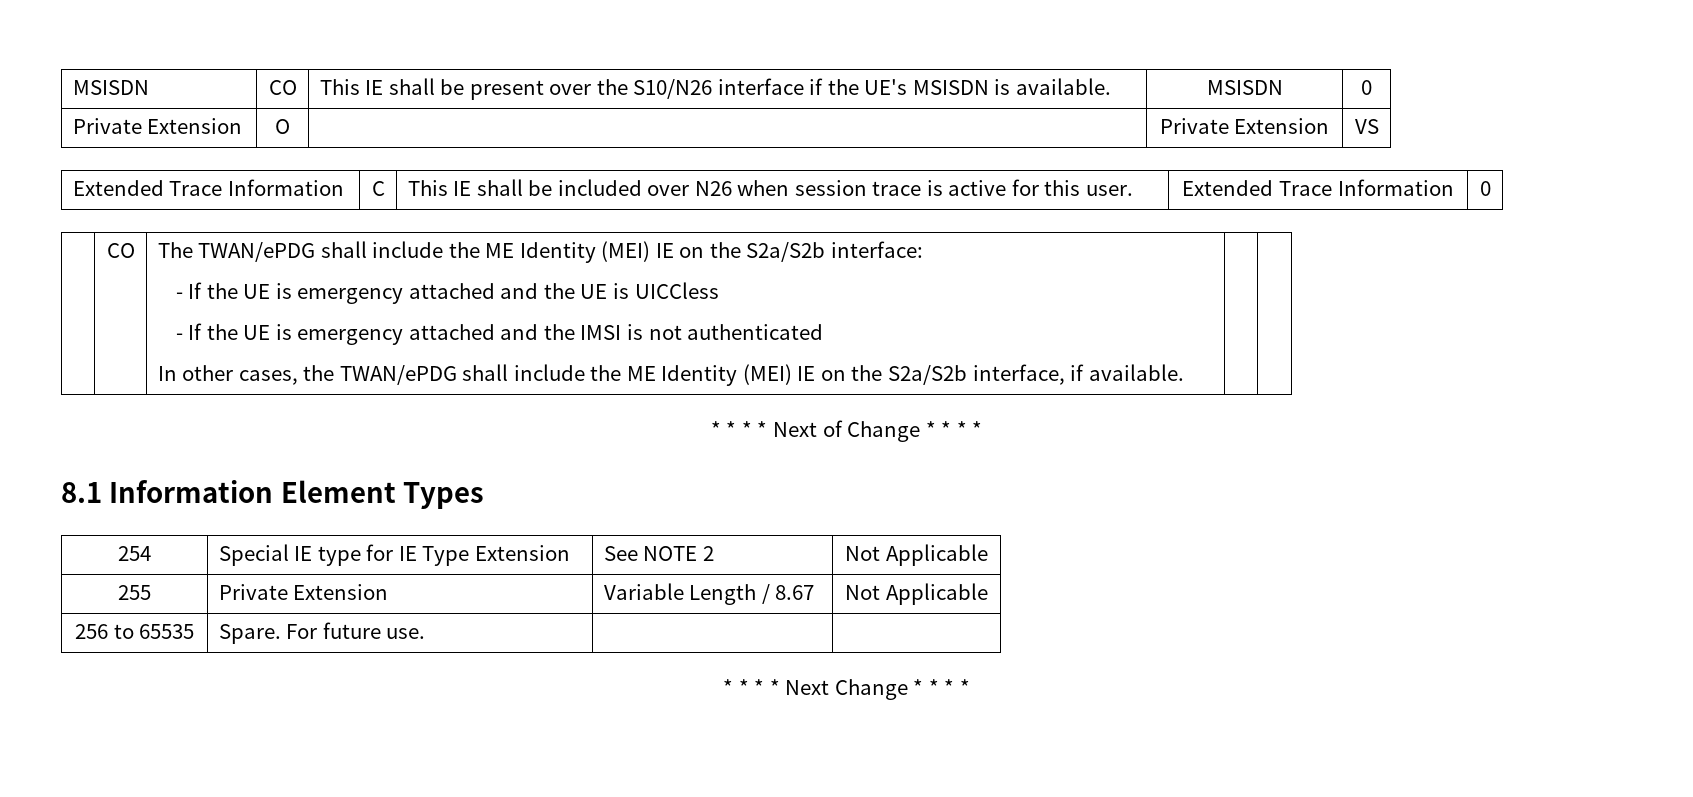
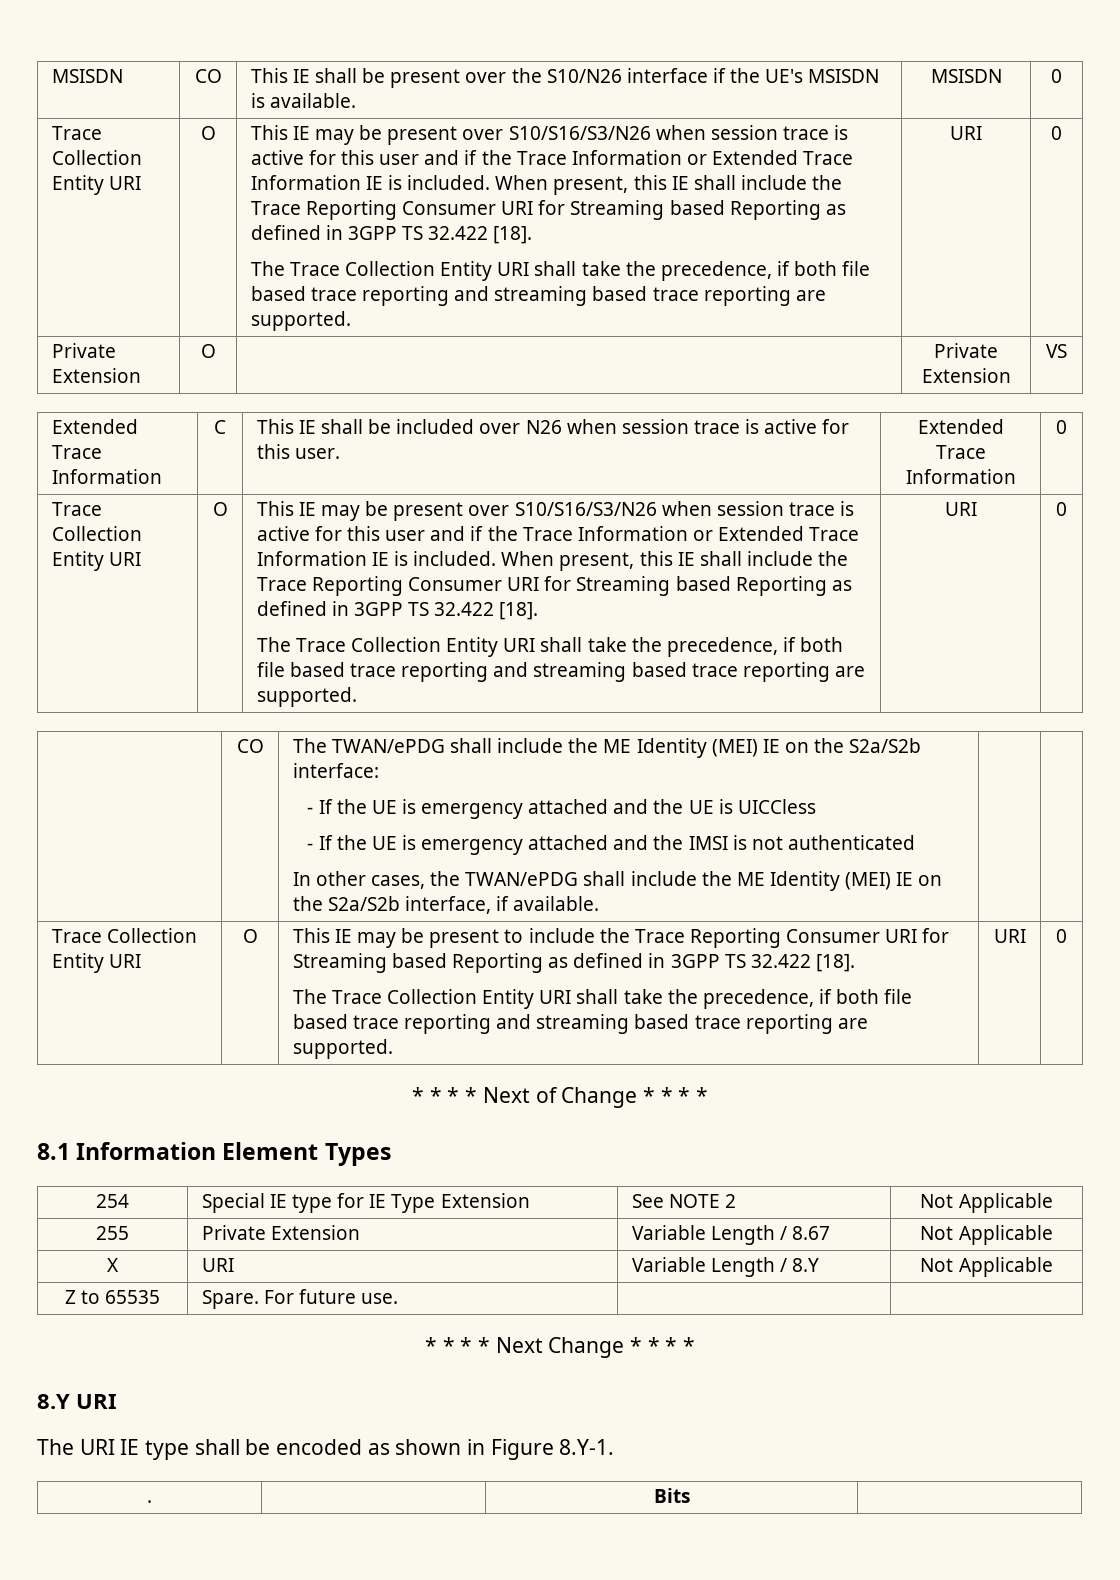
  MSISDN | CO | This IE shall be present over the S10/N26 interface if the UE's MSISDN is available. | MSISDN | 0
+ Trace Collection Entity URI | O | This IE may be present over S10/S16/S3/N26 when session trace is active for this user and if the Trace Information or Extended Trace Information IE is included. When present, this IE shall include the Trace Reporting Consumer URI for Streaming based Reporting as defined in 3GPP TS 32.422 [18].
+ The Trace Collection Entity URI shall take the precedence, if both file based trace reporting and streaming based trace reporting are supported. | URI | 0
  Extended Trace Information | C | This IE shall be included over N26 when session trace is active for this user. | Extended Trace Information | 0
+ Trace Collection Entity URI | O | This IE may be present over S10/S16/S3/N26 when session trace is active for this user and if the Trace Information or Extended Trace Information IE is included. When present, this IE shall include the Trace Reporting Consumer URI for Streaming based Reporting as defined in 3GPP TS 32.422 [18].
+ The Trace Collection Entity URI shall take the precedence, if both file based trace reporting and streaming based trace reporting are supported. | URI | 0
+ Trace Collection Entity URI | O | This IE may be present to include the Trace Reporting Consumer URI for Streaming based Reporting as defined in 3GPP TS 32.422 [18].
+ The Trace Collection Entity URI shall take the precedence, if both file based trace reporting and streaming based trace reporting are supported. | URI | 0
- 256 to 65535 | Spare. For future use. | |
+ X | URI | Variable Length / 8.Y | Not Applicable
+ Z to 65535 | Spare. For future use. | |
+ 8.Y URI
+ The URI IE type shall be encoded as shown in Figure 8.Y-1.
+ . | | Bits |

